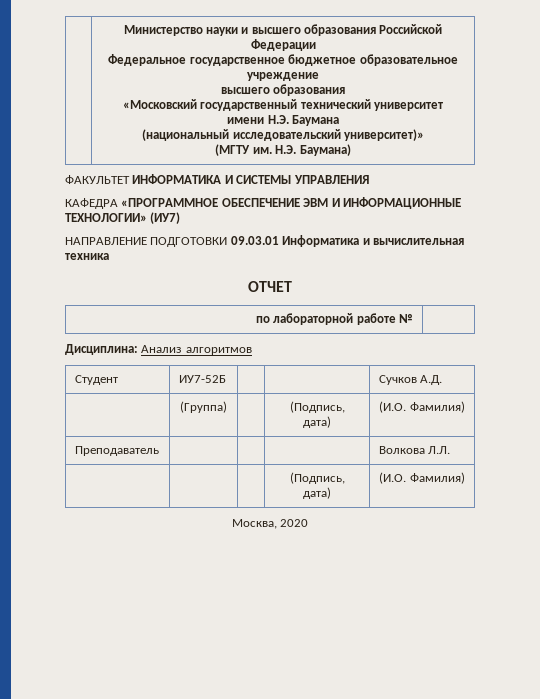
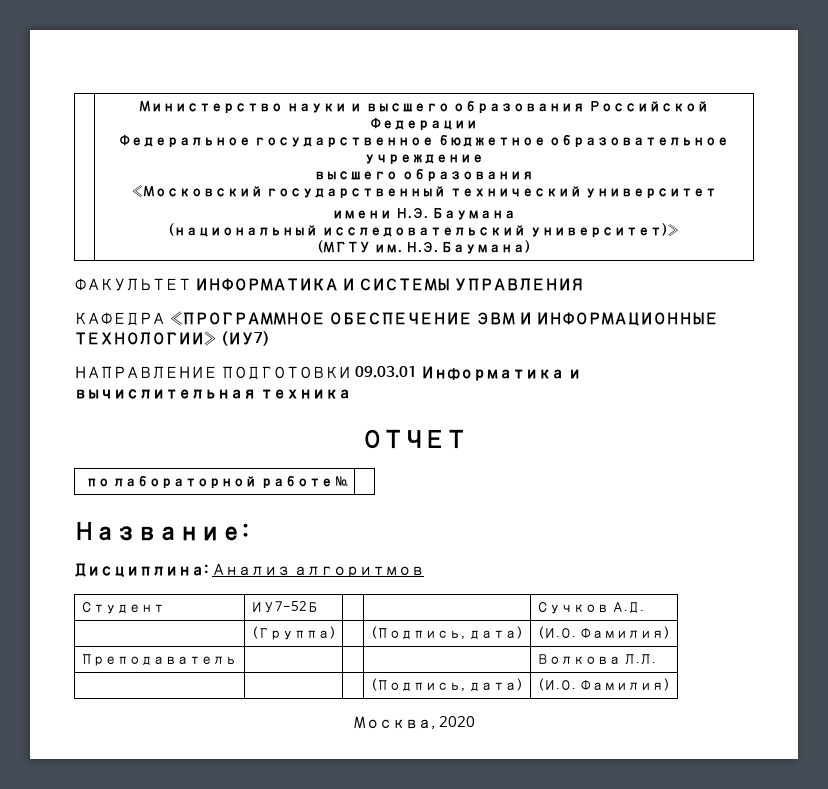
+ Название:

